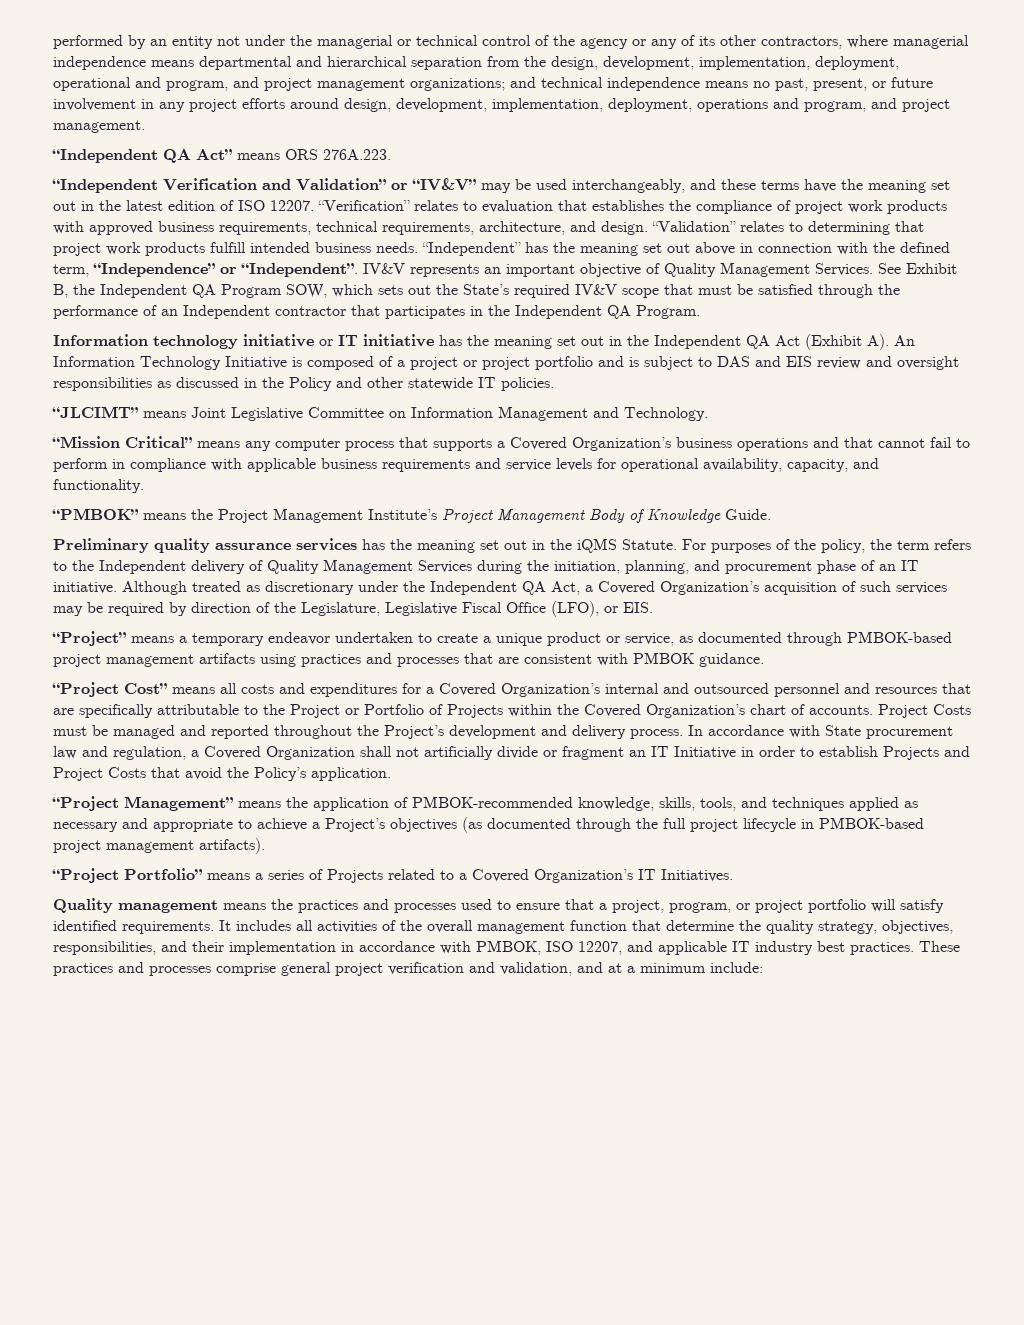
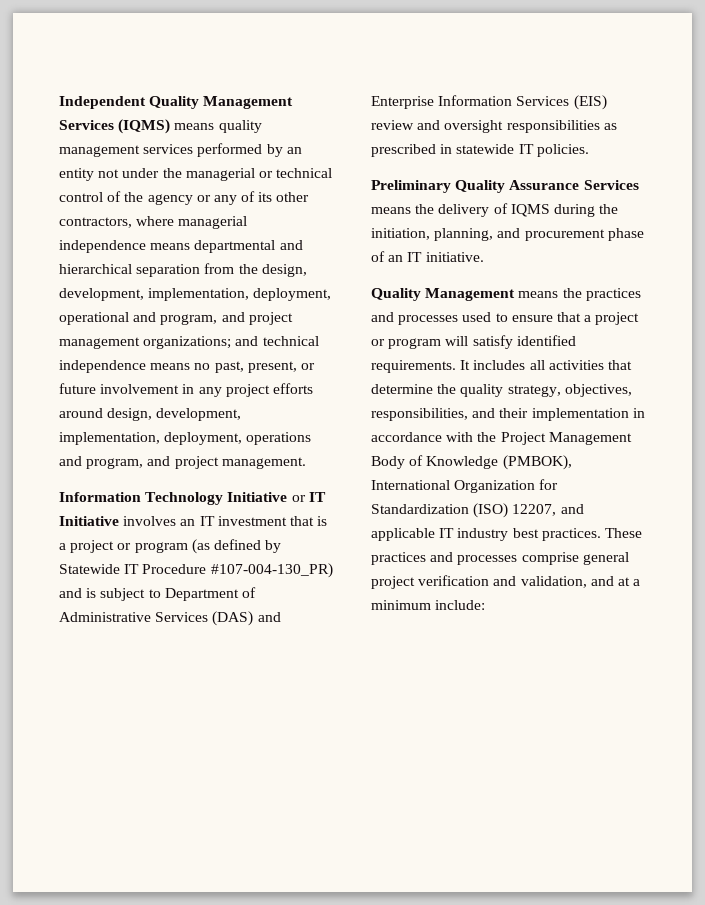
- performed by an entity not under the managerial or technical control of the agency or any of its other contractors, where managerial independence means departmental and hierarchical separation from the design, development, implementation, deployment, operational and program, and project management organizations;
+ Independent Quality Management Services (IQMS) means quality management services performed by an entity not under the managerial or technical control of the agency or any of its other contractors, where managerial independence means departmental and hierarchical separation from the design, development, implementation, deployment, operational and program, and project management organizations;
- “Independent QA Act” means ORS 276A.223.
- “Independent Verification and Validation” or “IV&V” may be used interchangeably, and these terms have the meaning set out in the latest edition of ISO 12207. “Verification” relates to evaluation that establishes the compliance of project work products with approved business requirements, technical requirements, architecture, and design. “Validation” relates to determining that project work products fulfill intended business needs. “Independent” has the meaning set out above in connection with the defined term, “Independence” or “Independent”. IV&V represents an important objective of Quality Management Services. See Exhibit B, the Independent QA Program SOW, which sets out the State’s required IV&V scope that must be satisfied through the performance of an Independent contractor that participates in the Independent QA Program.
- Information technology initiative or IT initiative has the meaning set out in the Independent QA Act (Exhibit A). An Information Technology Initiative is composed of a project or project portfolio and is subject to DAS and EIS review and oversight responsibilities as discussed in the Policy and other statewide IT policies.
- “JLCIMT” means Joint Legislative Committee on Information Management and Technology.
- “Mission Critical” means any computer process that supports a Covered Organization’s business operations and that cannot fail to perform in compliance with applicable business requirements and service levels for operational availability, capacity, and functionality.
- “PMBOK” means the Project Management Institute’s Project Management Body of Knowledge Guide.
- Preliminary quality assurance services has the meaning set out in the iQMS Statute. For purposes of the policy, the term refers to the Independent delivery of Quality Management Services during the initiation, planning, and procurement phase of an IT initiative. Although treated as discretionary under the Independent QA Act, a Covered Organization’s acquisition of such services may be required by direction of the Legislature, Legislative Fiscal Office (LFO), or EIS.
- “Project” means a temporary endeavor undertaken to create a unique product or service, as documented through PMBOK-based project management artifacts using practices and processes that are consistent with PMBOK guidance.
- “Project Cost” means all costs and expenditures for a Covered Organization’s internal and outsourced personnel and resources that are specifically attributable to the Project or Portfolio of Projects within the Covered Organization’s chart of accounts. Project Costs must be managed and reported throughout the Project’s development and delivery process. In accordance with State procurement law and regulation, a Covered Organization shall not artificially divide or fragment an IT Initiative in order to establish Projects and Project Costs that avoid the Policy’s application.
- “Project Management” means the application of PMBOK-recommended knowledge, skills, tools, and techniques applied as necessary and appropriate to achieve a Project’s objectives (as documented through the full project lifecycle in PMBOK-based project management artifacts).
- “Project Portfolio” means a series of Projects related to a Covered Organization’s IT Initiatives.
- Quality management means the practices and processes used to ensure that a project, program, or project portfolio will satisfy identified requirements.
+ Information Technology Initiative or IT Initiative involves an IT investment that is a project or program (as defined by Statewide IT Procedure #107-004-130_PR) and is subject to Department of Administrative Services (DAS) and Enterprise Information Services (EIS) review and oversight responsibilities as prescribed in statewide IT policies.
+ Preliminary Quality Assurance Services means the delivery of IQMS during the initiation, planning, and procurement phase of an IT initiative.
+ Quality Management means the practices and processes used to ensure that a project or program will satisfy identified requirements.
- It includes all activities of the overall management function that determine the quality strategy, objectives, responsibilities, and their implementation in accordance with PMBOK, ISO 12207, and applicable IT industry best practices.
+ It includes all activities that determine the quality strategy, objectives, responsibilities, and their implementation in accordance with the Project Management Body of Knowledge (PMBOK), International Organization for Standardization (ISO) 12207, and applicable IT industry best practices.

